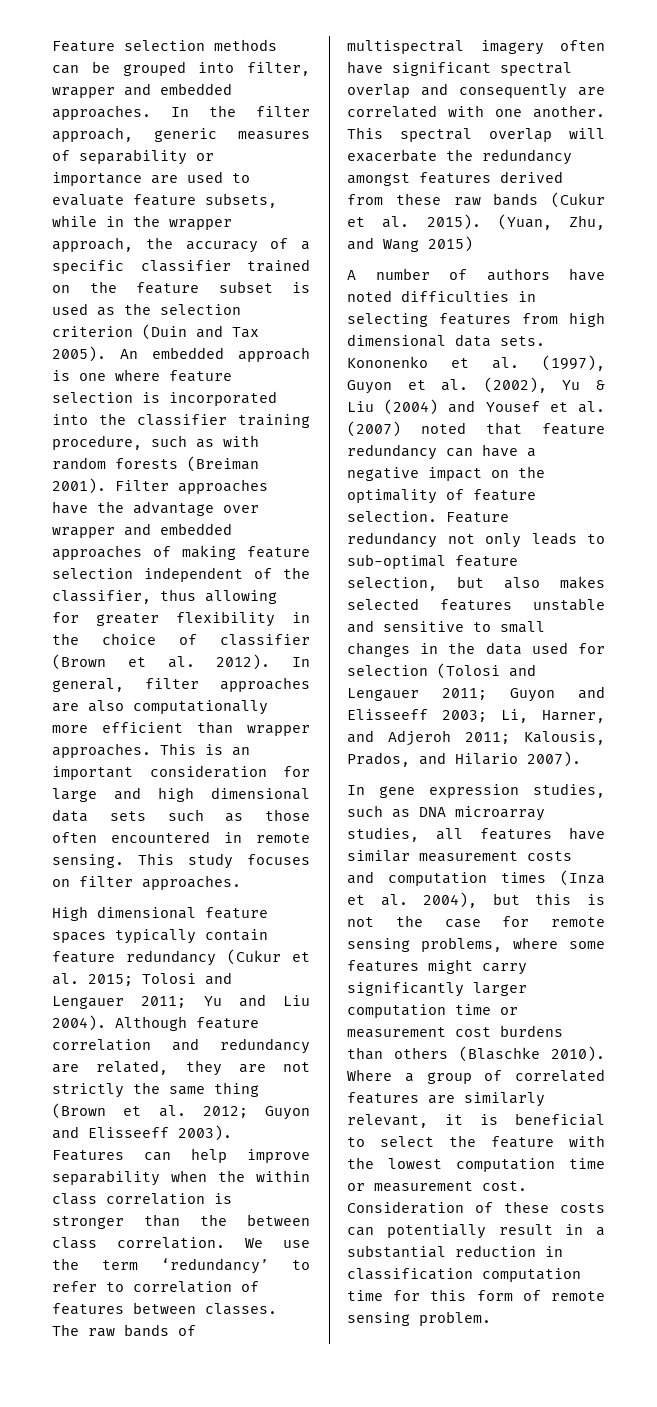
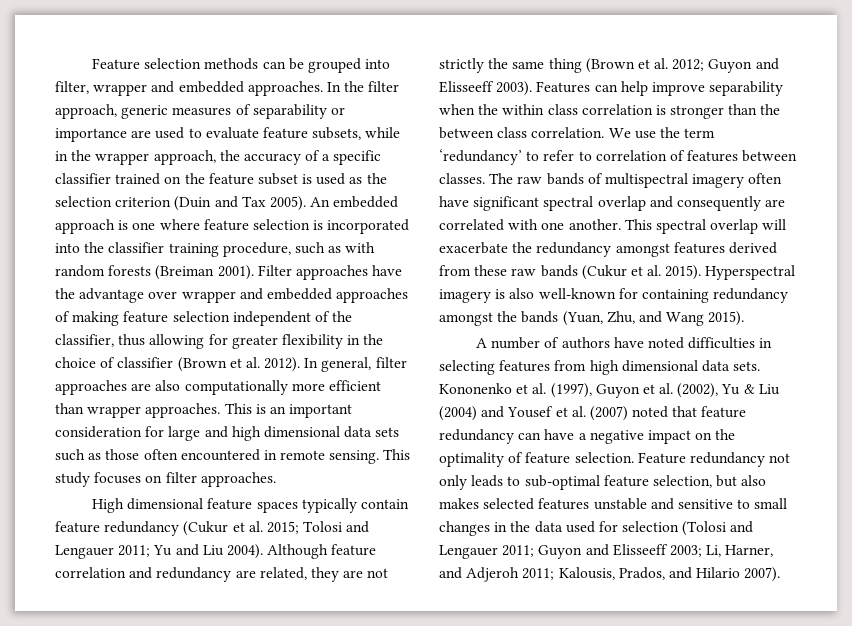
- (Yuan, Zhu, and Wang 2015)
+ Hyperspectral imagery is also well-known for containing redundancy amongst the bands (Yuan, Zhu, and Wang 2015).
- In gene expression studies, such as DNA microarray studies, all features have similar measurement costs and computation times (Inza et al. 2004), but this is not the case for remote sensing problems, where some features might carry significantly larger computation time or measurement cost burdens than others (Blaschke 2010). Where a group of correlated features are similarly relevant, it is beneficial to select the feature with the lowest computation time or measurement cost. Consideration of these costs can potentially result in a substantial reduction in classification computation time for this form of remote sensing problem.

